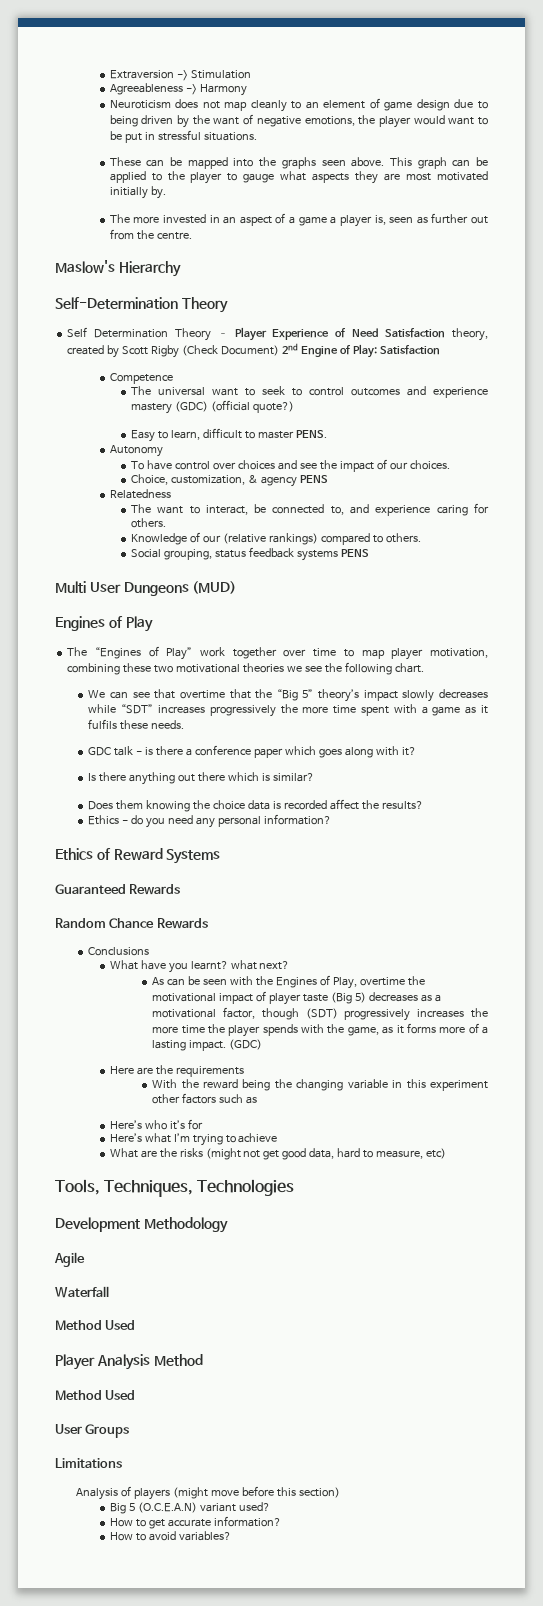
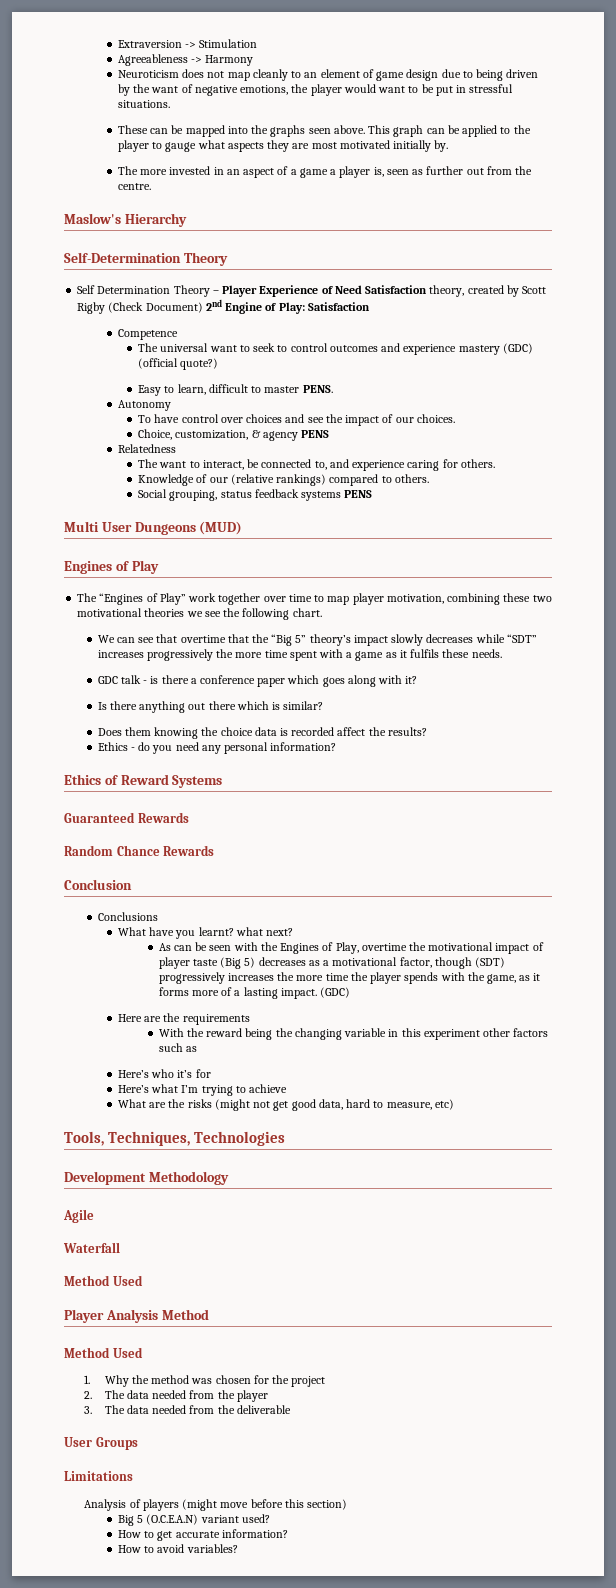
+ Conclusion
+ 1. Why the method was chosen for the project
+ 2. The data needed from the player
+ 3. The data needed from the deliverable

